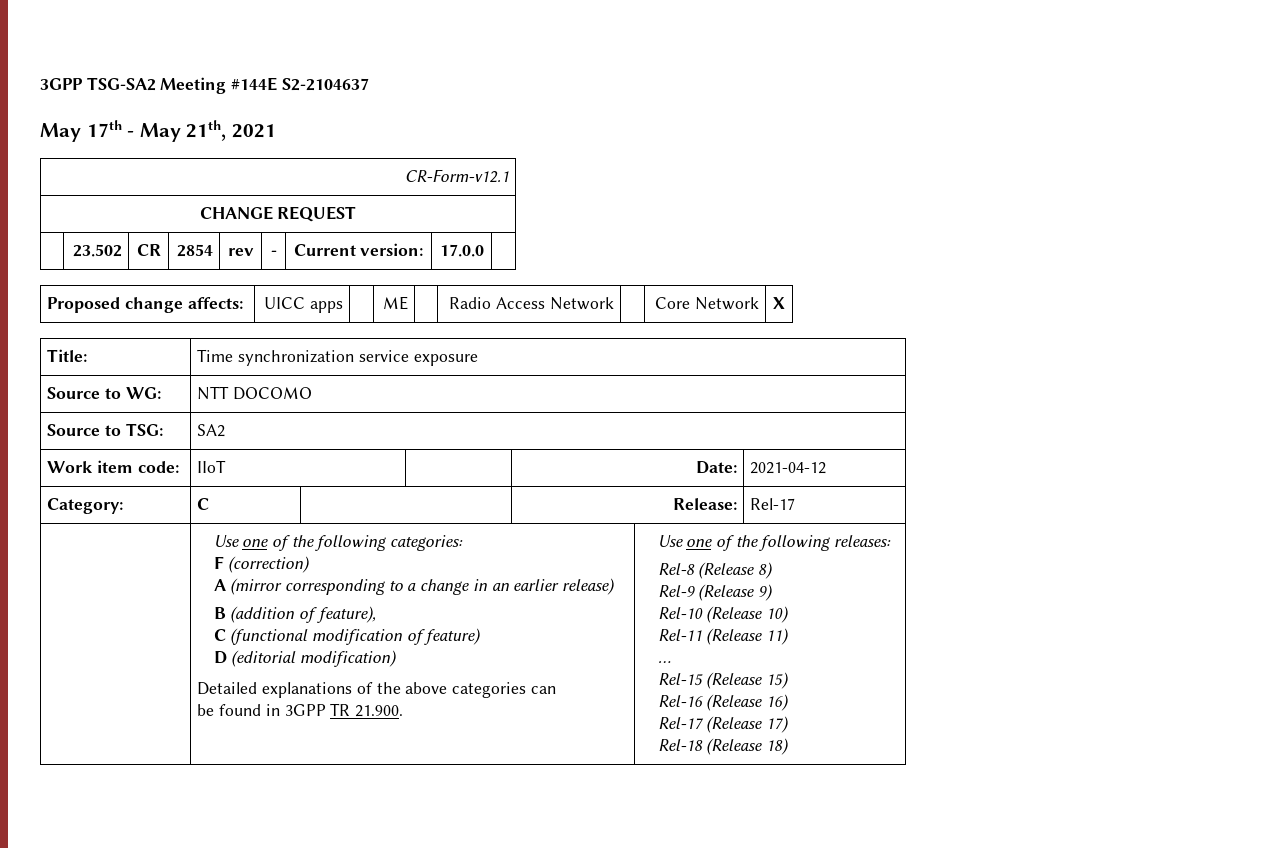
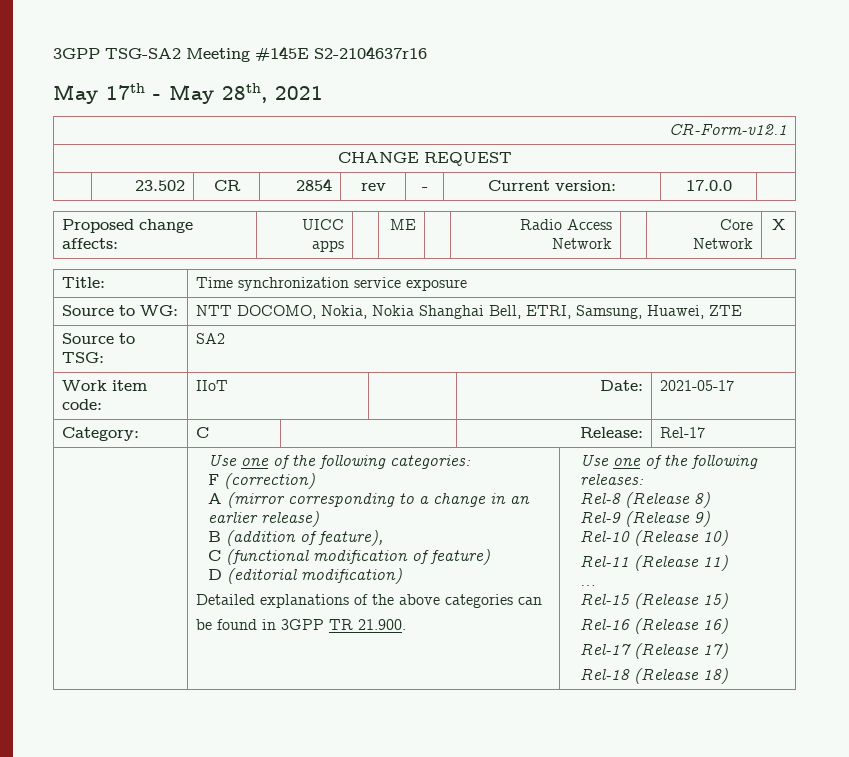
- 3GPP TSG-SA2 Meeting #144E S2-2104637
+ 3GPP TSG-SA2 Meeting #145E S2-2104637r16
- May 17th - May 21th, 2021
+ May 17th - May 28th, 2021
- Source to WG: | NTT DOCOMO
+ Source to WG: | NTT DOCOMO, Nokia, Nokia Shanghai Bell, ETRI, Samsung, Huawei, ZTE
- Work item code: | IIoT | | Date: | 2021-04-12
+ Work item code: | IIoT | | Date: | 2021-05-17

